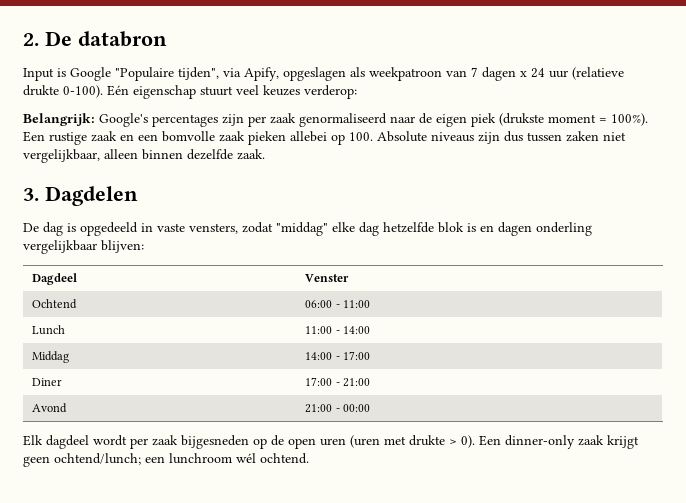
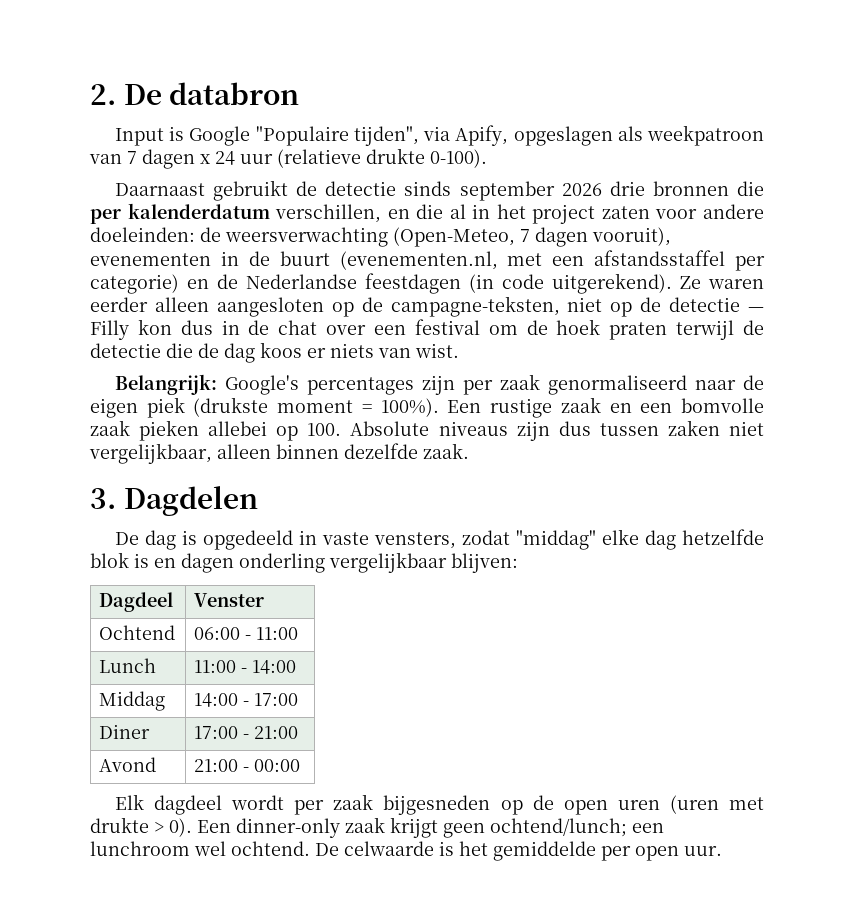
- Input is Google "Populaire tijden", via Apify, opgeslagen als weekpatroon van 7 dagen x 24 uur (relatieve drukte 0-100). Eén eigenschap stuurt veel keuzes verderop:
+ Input is Google "Populaire tijden", via Apify, opgeslagen als weekpatroon van 7 dagen x 24 uur (relatieve drukte 0-100).
+ Daarnaast gebruikt de detectie sinds september 2026 drie bronnen die per kalenderdatum verschillen, en die al in het project zaten voor andere doeleinden: de weersverwachting (Open-Meteo, 7 dagen vooruit), evenementen in de buurt (evenementen.nl, met een afstandsstaffel per categorie) en de Nederlandse feestdagen (in code uitgerekend). Ze waren eerder alleen aangesloten op de campagne-teksten, niet op de detectie — Filly kon dus in de chat over een festival om de hoek praten terwijl de detectie die de dag koos er niets van wist.
- Een dinner-only zaak krijgt geen ochtend/lunch; een lunchroom wél ochtend.
+ Een dinner-only zaak krijgt geen ochtend/lunch; een lunchroom wel ochtend. De celwaarde is het gemiddelde per open uur.

